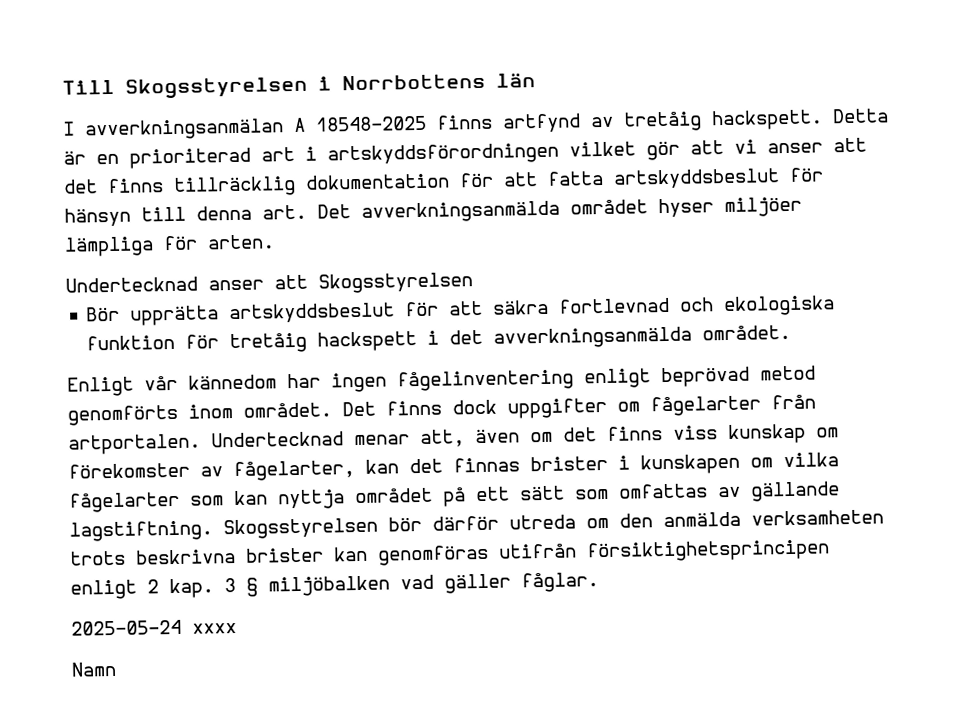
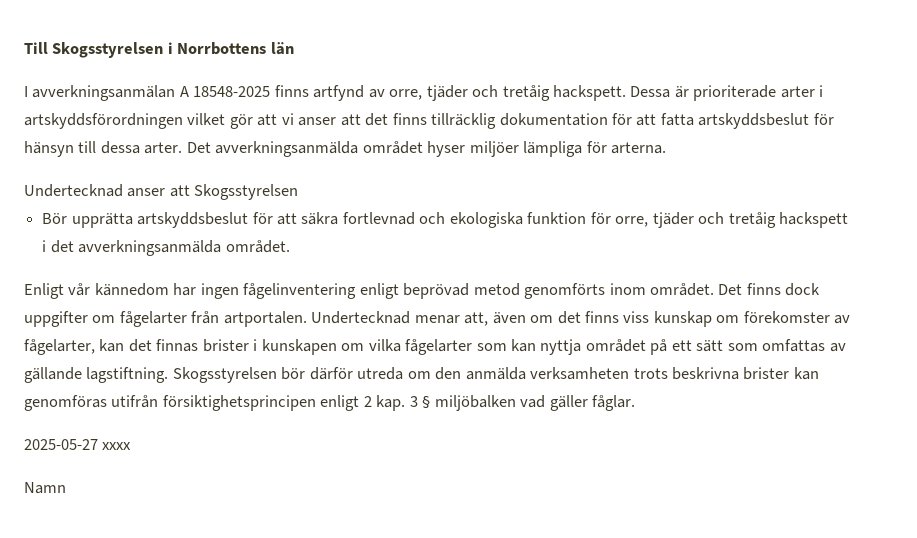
- I avverkningsanmälan A 18548-2025 finns artfynd av tretåig hackspett. Detta är en prioriterad art i artskyddsförordningen vilket gör att vi anser att det finns tillräcklig dokumentation för att fatta artskyddsbeslut för hänsyn till denna art. Det avverkningsanmälda området hyser miljöer lämpliga för arten.
+ I avverkningsanmälan A 18548-2025 finns artfynd av orre, tjäder och tretåig hackspett. Dessa är prioriterade arter i artskyddsförordningen vilket gör att vi anser att det finns tillräcklig dokumentation för att fatta artskyddsbeslut för hänsyn till dessa arter. Det avverkningsanmälda området hyser miljöer lämpliga för arterna.
- Bör upprätta artskyddsbeslut för att säkra fortlevnad och ekologiska funktion för tretåig hackspett i det avverkningsanmälda området.
+ Bör upprätta artskyddsbeslut för att säkra fortlevnad och ekologiska funktion för orre, tjäder och tretåig hackspett i det avverkningsanmälda området.
- 2025-05-24 xxxx
+ 2025-05-27 xxxx

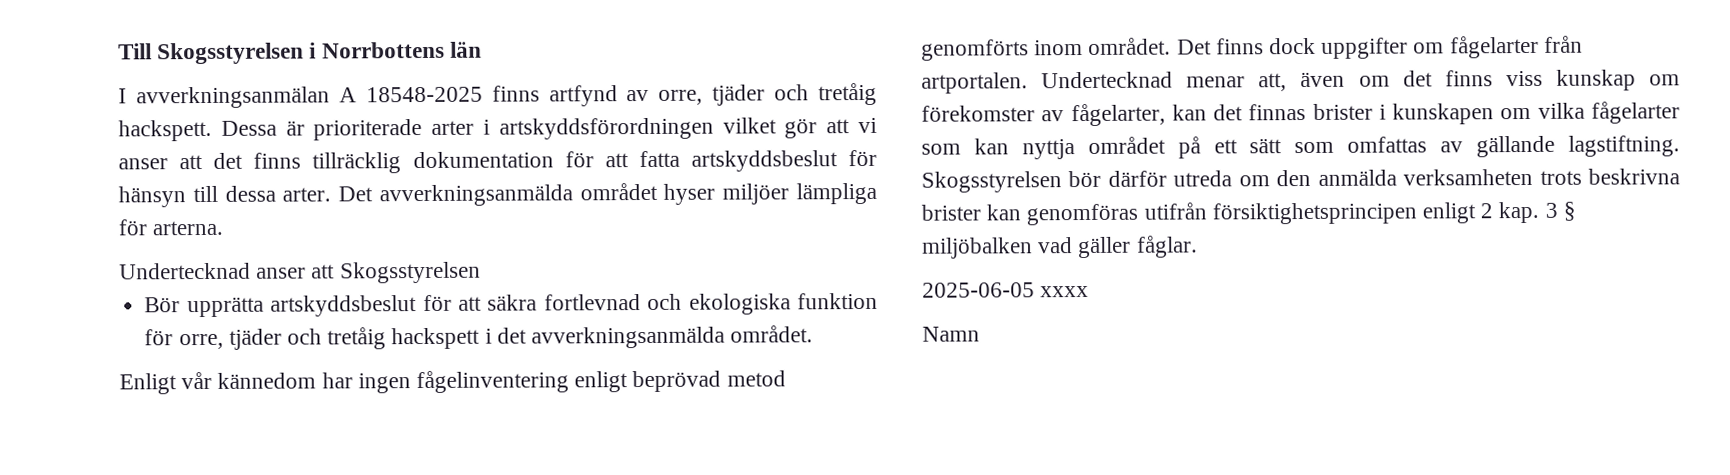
- 2025-05-27 xxxx
+ 2025-06-05 xxxx

